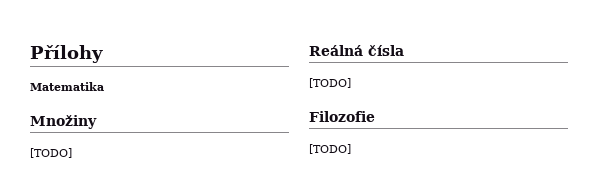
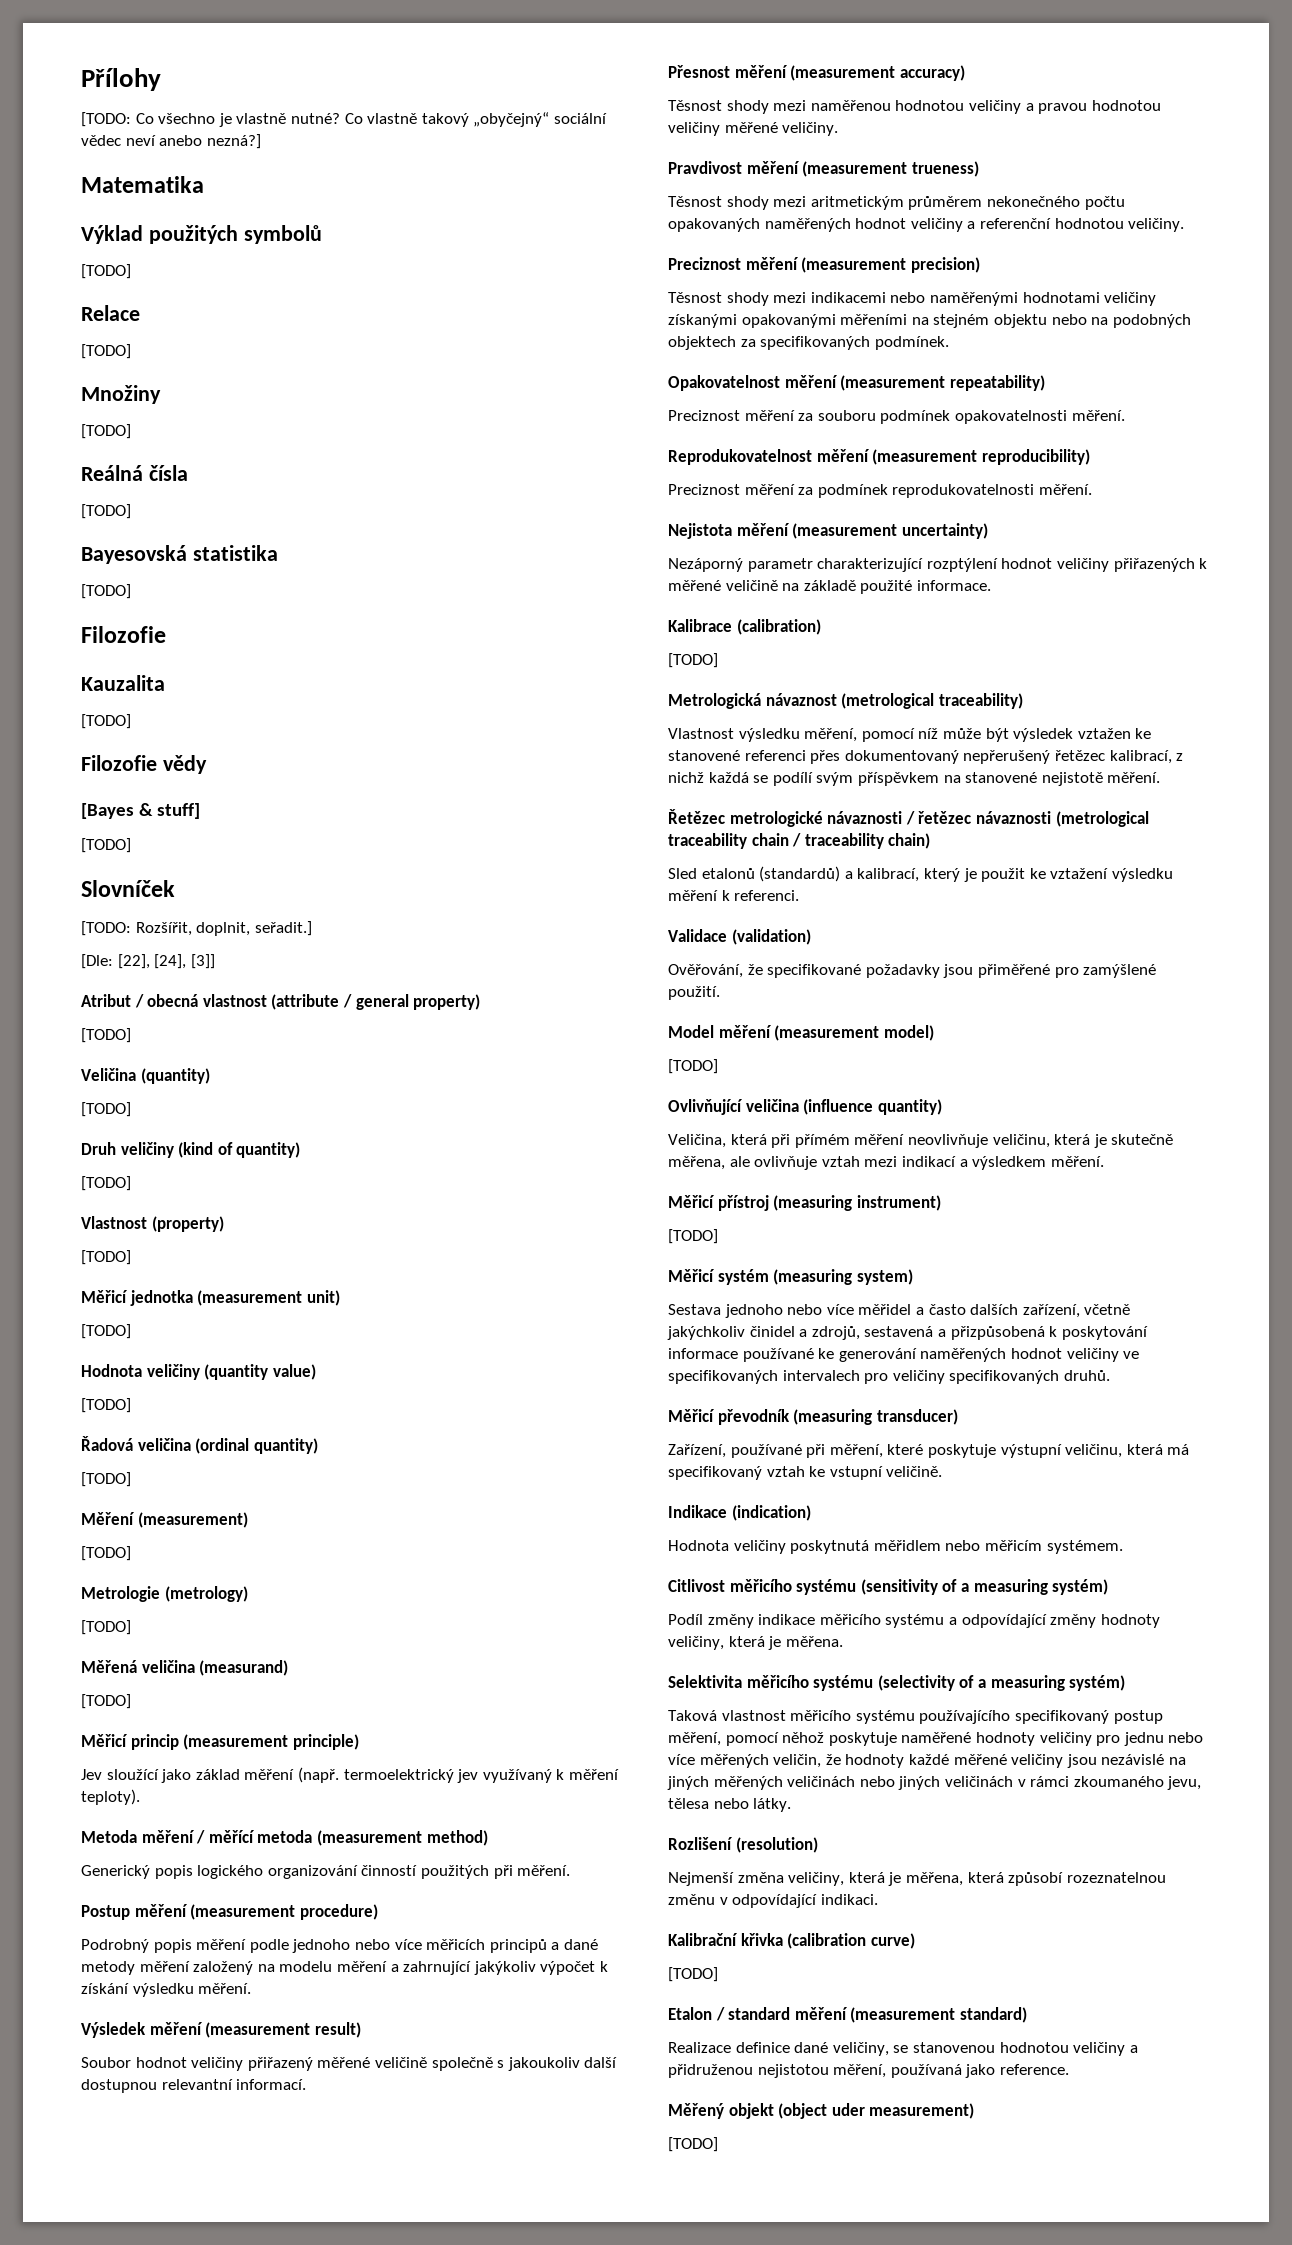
+ [TODO: Co všechno je vlastně nutné? Co vlastně takový „obyčejný“ sociální vědec neví anebo nezná?]
  Matematika
+ Výklad použitých symbolů
+ [TODO]
+ Relace
+ [TODO]
+ Bayesovská statistika
+ [TODO]
  Filozofie
+ Kauzalita
+ [TODO]
+ Filozofie vědy
+ [Bayes & stuff]
+ [TODO]
+ Slovníček
+ [TODO: Rozšířit, doplnit, seřadit.]
+ [Dle: [22], [24], [3]]
+ Atribut / obecná vlastnost (attribute / general property)
+ [TODO]
+ Veličina (quantity)
+ [TODO]
+ Druh veličiny (kind of quantity)
+ [TODO]
+ Vlastnost (property)
+ [TODO]
+ Měřicí jednotka (measurement unit)
+ [TODO]
+ Hodnota veličiny (quantity value)
+ [TODO]
+ Řadová veličina (ordinal quantity)
+ [TODO]
+ Měření (measurement)
+ [TODO]
+ Metrologie (metrology)
+ [TODO]
+ Měřená veličina (measurand)
+ [TODO]
+ Měřicí princip (measurement principle)
+ Jev sloužící jako základ měření (např. termoelektrický jev využívaný k měření teploty).
+ Metoda měření / měřící metoda (measurement method)
+ Generický popis logického organizování činností použitých při měření.
+ Postup měření (measurement procedure)
+ Podrobný popis měření podle jednoho nebo více měřicích principů a dané metody měření založený na modelu měření a zahrnující jakýkoliv výpočet k získání výsledku měření.
+ Výsledek měření (measurement result)
+ Soubor hodnot veličiny přiřazený měřené veličině společně s jakoukoliv další dostupnou relevantní informací.
+ Přesnost měření (measurement accuracy)
+ Těsnost shody mezi naměřenou hodnotou veličiny a pravou hodnotou veličiny měřené veličiny.
+ Pravdivost měření (measurement trueness)
+ Těsnost shody mezi aritmetickým průměrem nekonečného počtu opakovaných naměřených hodnot veličiny a referenční hodnotou veličiny.
+ Preciznost měření (measurement precision)
+ Těsnost shody mezi indikacemi nebo naměřenými hodnotami veličiny získanými opakovanými měřeními na stejném objektu nebo na podobných objektech za specifikovaných podmínek.
+ Opakovatelnost měření (measurement repeatability)
+ Preciznost měření za souboru podmínek opakovatelnosti měření.
+ Reprodukovatelnost měření (measurement reproducibility)
+ Preciznost měření za podmínek reprodukovatelnosti měření.
+ Nejistota měření (measurement uncertainty)
+ Nezáporný parametr charakterizující rozptýlení hodnot veličiny přiřazených k měřené veličině na základě použité informace.
+ Kalibrace (calibration)
+ [TODO]
+ Metrologická návaznost (metrological traceability)
+ Vlastnost výsledku měření, pomocí níž může být výsledek vztažen ke stanovené referenci přes dokumentovaný nepřerušený řetězec kalibrací, z nichž každá se podílí svým příspěvkem na stanovené nejistotě měření.
+ Řetězec metrologické návaznosti / řetězec návaznosti (metrological traceability chain / traceability chain)
+ Sled etalonů (standardů) a kalibrací, který je použit ke vztažení výsledku měření k referenci.
+ Validace (validation)
+ Ověřování, že specifikované požadavky jsou přiměřené pro zamýšlené použití.
+ Model měření (measurement model)
+ [TODO]
+ Ovlivňující veličina (influence quantity)
+ Veličina, která při přímém měření neovlivňuje veličinu, která je skutečně měřena, ale ovlivňuje vztah mezi indikací a výsledkem měření.
+ Měřicí přístroj (measuring instrument)
+ [TODO]
+ Měřicí systém (measuring system)
+ Sestava jednoho nebo více měřidel a často dalších zařízení, včetně jakýchkoliv činidel a zdrojů, sestavená a přizpůsobená k poskytování informace používané ke generování naměřených hodnot veličiny ve specifikovaných intervalech pro veličiny specifikovaných druhů.
+ Měřicí převodník (measuring transducer)
+ Zařízení, používané při měření, které poskytuje výstupní veličinu, která má specifikovaný vztah ke vstupní veličině.
+ Indikace (indication)
+ Hodnota veličiny poskytnutá měřidlem nebo měřicím systémem.
+ Citlivost měřicího systému (sensitivity of a measuring systém)
+ Podíl změny indikace měřicího systému a odpovídající změny hodnoty veličiny, která je měřena.
+ Selektivita měřicího systému (selectivity of a measuring systém)
+ Taková vlastnost měřicího systému používajícího specifikovaný postup měření, pomocí něhož poskytuje naměřené hodnoty veličiny pro jednu nebo více měřených veličin, že hodnoty každé měřené veličiny jsou nezávislé na jiných měřených veličinách nebo jiných veličinách v rámci zkoumaného jevu, tělesa nebo látky.
+ Rozlišení (resolution)
+ Nejmenší změna veličiny, která je měřena, která způsobí rozeznatelnou změnu v odpovídající indikaci.
+ Kalibrační křivka (calibration curve)
+ [TODO]
+ Etalon / standard měření (measurement standard)
+ Realizace definice dané veličiny, se stanovenou hodnotou veličiny a přidruženou nejistotou měření, používaná jako reference.
+ Měřený objekt (object uder measurement)

